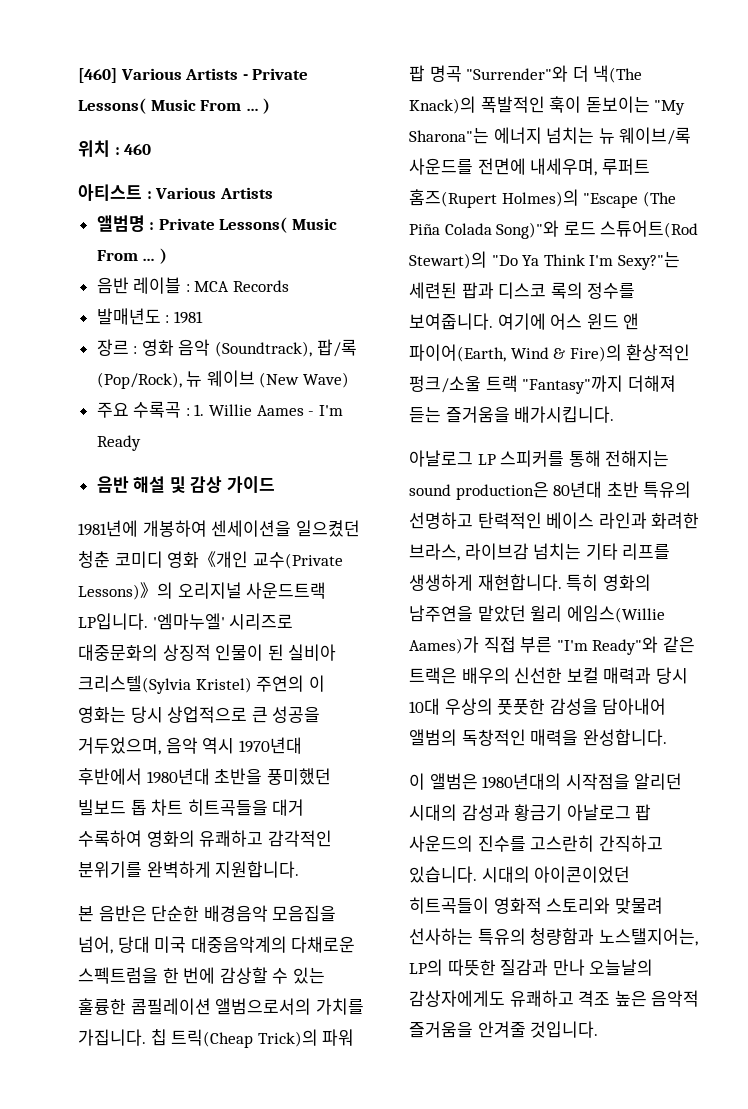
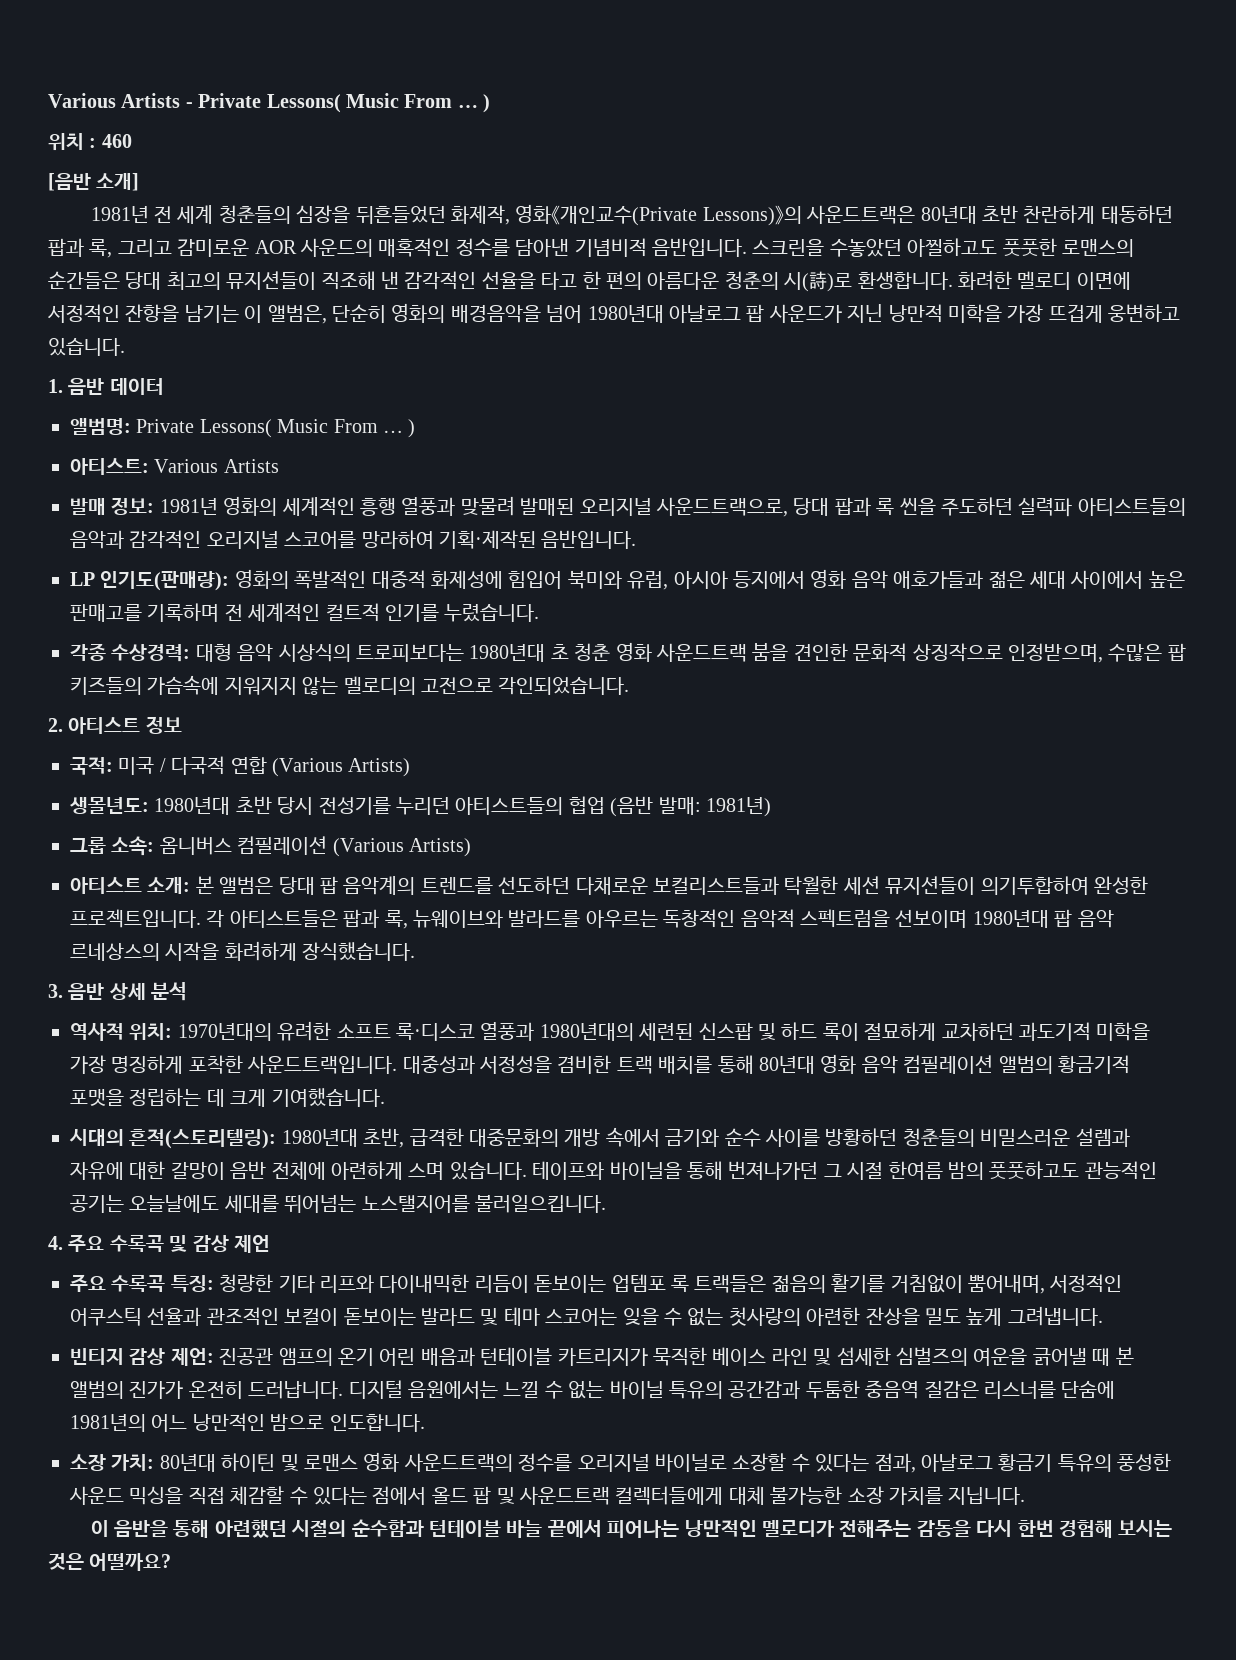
- [460] Various Artists - Private Lessons( Music From … )
+ Various Artists - Private Lessons( Music From … )
- 아티스트 : Various Artists
- 앨범명 : Private Lessons( Music From … )
- 음반 레이블 : MCA Records
- 발매년도 : 1981
- 장르 : 영화 음악 (Soundtrack), 팝/록 (Pop/Rock), 뉴 웨이브 (New Wave)
- 주요 수록곡 : 1. Willie Aames - I'm Ready
- 음반 해설 및 감상 가이드
- 1981년에 개봉하여 센세이션을 일으켰던 청춘 코미디 영화《개인 교수(Private Lessons)》의 오리지널 사운드트랙 LP입니다. '엠마누엘' 시리즈로 대중문화의 상징적 인물이 된 실비아 크리스텔(Sylvia Kristel) 주연의 이 영화는 당시 상업적으로 큰 성공을 거두었으며, 음악 역시 1970년대 후반에서 1980년대 초반을 풍미했던 빌보드 톱 차트 히트곡들을 대거 수록하여 영화의 유쾌하고 감각적인 분위기를 완벽하게 지원합니다.
- 본 음반은 단순한 배경음악 모음집을 넘어, 당대 미국 대중음악계의 다채로운 스펙트럼을 한 번에 감상할 수 있는 훌륭한 콤필레이션 앨범으로서의 가치를 가집니다. 칩 트릭(Cheap Trick)의 파워 팝 명곡 "Surrender"와 더 낵(The Knack)의 폭발적인 훅이 돋보이는 "My Sharona"는 에너지 넘치는 뉴 웨이브/록 사운드를 전면에 내세우며, 루퍼트 홈즈(Rupert Holmes)의 "Escape (The Piña Colada Song)"와 로드 스튜어트(Rod Stewart)의 "Do Ya Think I'm Sexy?"는 세련된 팝과 디스코 록의 정수를 보여줍니다. 여기에 어스 윈드 앤 파이어(Earth, Wind & Fire)의 환상적인 펑크/소울 트랙 "Fantasy"까지 더해져 듣는 즐거움을 배가시킵니다.
- 아날로그 LP 스피커를 통해 전해지는 sound production은 80년대 초반 특유의 선명하고 탄력적인 베이스 라인과 화려한 브라스, 라이브감 넘치는 기타 리프를 생생하게 재현합니다. 특히 영화의 남주연을 맡았던 윌리 에임스(Willie Aames)가 직접 부른 "I'm Ready"와 같은 트랙은 배우의 신선한 보컬 매력과 당시 10대 우상의 풋풋한 감성을 담아내어 앨범의 독창적인 매력을 완성합니다.
- 이 앨범은 1980년대의 시작점을 알리던 시대의 감성과 황금기 아날로그 팝 사운드의 진수를 고스란히 간직하고 있습니다. 시대의 아이콘이었던 히트곡들이 영화적 스토리와 맞물려 선사하는 특유의 청량함과 노스탤지어는, LP의 따뜻한 질감과 만나 오늘날의 감상자에게도 유쾌하고 격조 높은 음악적 즐거움을 안겨줄 것입니다.
+ [음반 소개]
+ 1981년 전 세계 청춘들의 심장을 뒤흔들었던 화제작, 영화《개인교수(Private Lessons)》의 사운드트랙은 80년대 초반 찬란하게 태동하던 팝과 록, 그리고 감미로운 AOR 사운드의 매혹적인 정수를 담아낸 기념비적 음반입니다. 스크린을 수놓았던 아찔하고도 풋풋한 로맨스의 순간들은 당대 최고의 뮤지션들이 직조해 낸 감각적인 선율을 타고 한 편의 아름다운 청춘의 시(詩)로 환생합니다. 화려한 멜로디 이면에 서정적인 잔향을 남기는 이 앨범은, 단순히 영화의 배경음악을 넘어 1980년대 아날로그 팝 사운드가 지닌 낭만적 미학을 가장 뜨겁게 웅변하고 있습니다.
+ 1. 음반 데이터
+ 앨범명: Private Lessons( Music From … )
+ 아티스트: Various Artists
+ 발매 정보: 1981년 영화의 세계적인 흥행 열풍과 맞물려 발매된 오리지널 사운드트랙으로, 당대 팝과 록 씬을 주도하던 실력파 아티스트들의 음악과 감각적인 오리지널 스코어를 망라하여 기획·제작된 음반입니다.
+ LP 인기도(판매량): 영화의 폭발적인 대중적 화제성에 힘입어 북미와 유럽, 아시아 등지에서 영화 음악 애호가들과 젊은 세대 사이에서 높은 판매고를 기록하며 전 세계적인 컬트적 인기를 누렸습니다.
+ 각종 수상경력: 대형 음악 시상식의 트로피보다는 1980년대 초 청춘 영화 사운드트랙 붐을 견인한 문화적 상징작으로 인정받으며, 수많은 팝 키즈들의 가슴속에 지워지지 않는 멜로디의 고전으로 각인되었습니다.
+ 2. 아티스트 정보
+ 국적: 미국 / 다국적 연합 (Various Artists)
+ 생몰년도: 1980년대 초반 당시 전성기를 누리던 아티스트들의 협업 (음반 발매: 1981년)
+ 그룹 소속: 옴니버스 컴필레이션 (Various Artists)
+ 아티스트 소개: 본 앨범은 당대 팝 음악계의 트렌드를 선도하던 다채로운 보컬리스트들과 탁월한 세션 뮤지션들이 의기투합하여 완성한 프로젝트입니다. 각 아티스트들은 팝과 록, 뉴웨이브와 발라드를 아우르는 독창적인 음악적 스펙트럼을 선보이며 1980년대 팝 음악 르네상스의 시작을 화려하게 장식했습니다.
+ 3. 음반 상세 분석
+ 역사적 위치: 1970년대의 유려한 소프트 록·디스코 열풍과 1980년대의 세련된 신스팝 및 하드 록이 절묘하게 교차하던 과도기적 미학을 가장 명징하게 포착한 사운드트랙입니다. 대중성과 서정성을 겸비한 트랙 배치를 통해 80년대 영화 음악 컴필레이션 앨범의 황금기적 포맷을 정립하는 데 크게 기여했습니다.
+ 시대의 흔적(스토리텔링): 1980년대 초반, 급격한 대중문화의 개방 속에서 금기와 순수 사이를 방황하던 청춘들의 비밀스러운 설렘과 자유에 대한 갈망이 음반 전체에 아련하게 스며 있습니다. 테이프와 바이닐을 통해 번져나가던 그 시절 한여름 밤의 풋풋하고도 관능적인 공기는 오늘날에도 세대를 뛰어넘는 노스탤지어를 불러일으킵니다.
+ 4. 주요 수록곡 및 감상 제언
+ 주요 수록곡 특징: 청량한 기타 리프와 다이내믹한 리듬이 돋보이는 업템포 록 트랙들은 젊음의 활기를 거침없이 뿜어내며, 서정적인 어쿠스틱 선율과 관조적인 보컬이 돋보이는 발라드 및 테마 스코어는 잊을 수 없는 첫사랑의 아련한 잔상을 밀도 높게 그려냅니다.
+ 빈티지 감상 제언: 진공관 앰프의 온기 어린 배음과 턴테이블 카트리지가 묵직한 베이스 라인 및 섬세한 심벌즈의 여운을 긁어낼 때 본 앨범의 진가가 온전히 드러납니다. 디지털 음원에서는 느낄 수 없는 바이닐 특유의 공간감과 두툼한 중음역 질감은 리스너를 단숨에 1981년의 어느 낭만적인 밤으로 인도합니다.
+ 소장 가치: 80년대 하이틴 및 로맨스 영화 사운드트랙의 정수를 오리지널 바이닐로 소장할 수 있다는 점과, 아날로그 황금기 특유의 풍성한 사운드 믹싱을 직접 체감할 수 있다는 점에서 올드 팝 및 사운드트랙 컬렉터들에게 대체 불가능한 소장 가치를 지닙니다.
+ 이 음반을 통해 아련했던 시절의 순수함과 턴테이블 바늘 끝에서 피어나는 낭만적인 멜로디가 전해주는 감동을 다시 한번 경험해 보시는 것은 어떨까요?

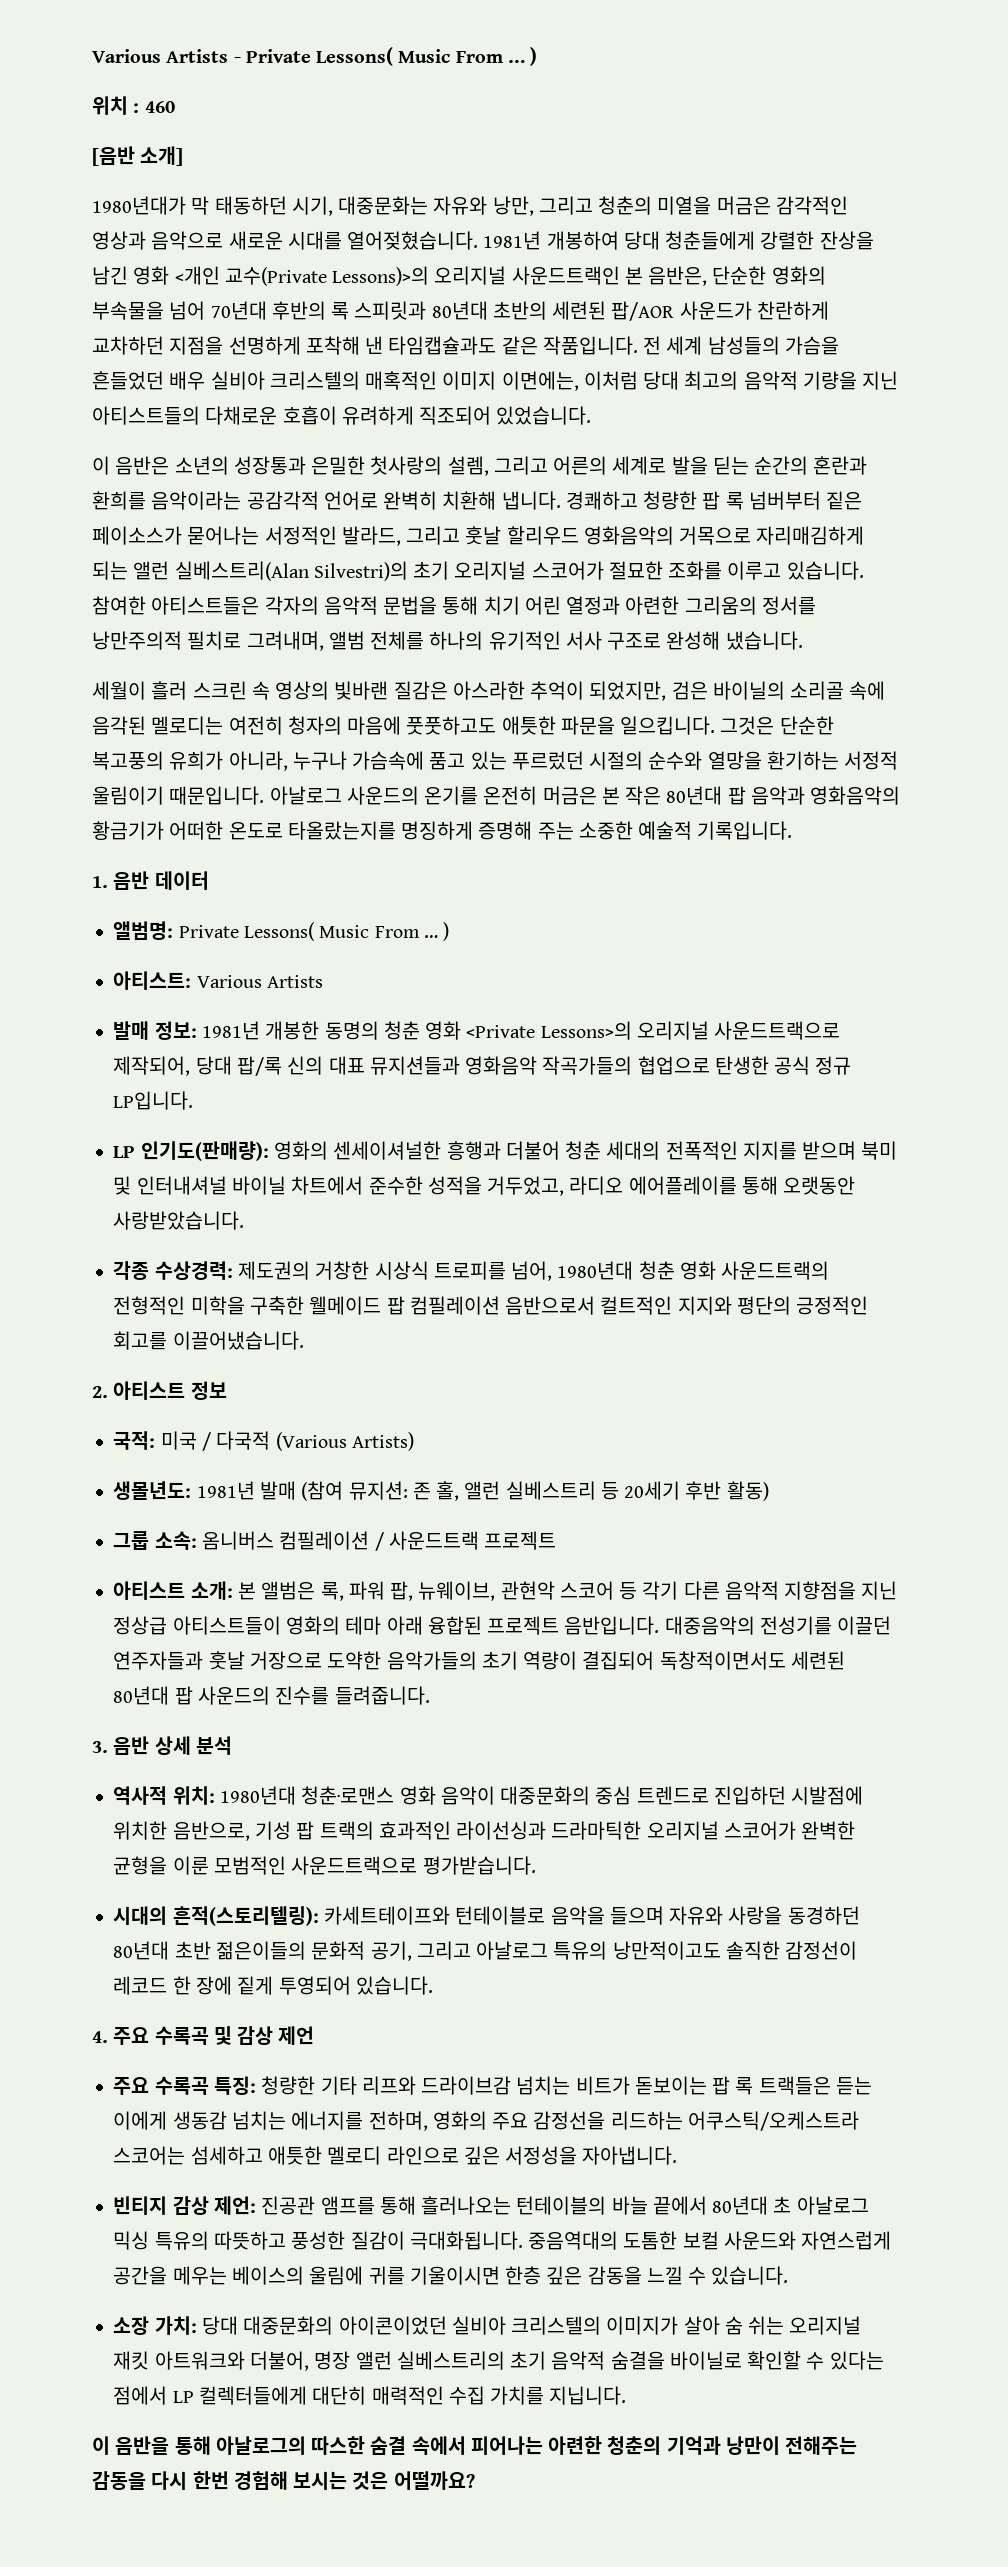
- 1981년 전 세계 청춘들의 심장을 뒤흔들었던 화제작, 영화《개인교수(Private Lessons)》의 사운드트랙은 80년대 초반 찬란하게 태동하던 팝과 록, 그리고 감미로운 AOR 사운드의 매혹적인 정수를 담아낸 기념비적 음반입니다. 스크린을 수놓았던 아찔하고도 풋풋한 로맨스의 순간들은 당대 최고의 뮤지션들이 직조해 낸 감각적인 선율을 타고 한 편의 아름다운 청춘의 시(詩)로 환생합니다. 화려한 멜로디 이면에 서정적인 잔향을 남기는 이 앨범은, 단순히 영화의 배경음악을 넘어 1980년대 아날로그 팝 사운드가 지닌 낭만적 미학을 가장 뜨겁게 웅변하고 있습니다.
+ 1980년대가 막 태동하던 시기, 대중문화는 자유와 낭만, 그리고 청춘의 미열을 머금은 감각적인 영상과 음악으로 새로운 시대를 열어젖혔습니다. 1981년 개봉하여 당대 청춘들에게 강렬한 잔상을 남긴 영화 <개인 교수(Private Lessons)>의 오리지널 사운드트랙인 본 음반은, 단순한 영화의 부속물을 넘어 70년대 후반의 록 스피릿과 80년대 초반의 세련된 팝/AOR 사운드가 찬란하게 교차하던 지점을 선명하게 포착해 낸 타임캡슐과도 같은 작품입니다. 전 세계 남성들의 가슴을 흔들었던 배우 실비아 크리스텔의 매혹적인 이미지 이면에는, 이처럼 당대 최고의 음악적 기량을 지닌 아티스트들의 다채로운 호흡이 유려하게 직조되어 있었습니다.
+ 이 음반은 소년의 성장통과 은밀한 첫사랑의 설렘, 그리고 어른의 세계로 발을 딛는 순간의 혼란과 환희를 음악이라는 공감각적 언어로 완벽히 치환해 냅니다. 경쾌하고 청량한 팝 록 넘버부터 짙은 페이소스가 묻어나는 서정적인 발라드, 그리고 훗날 할리우드 영화음악의 거목으로 자리매김하게 되는 앨런 실베스트리(Alan Silvestri)의 초기 오리지널 스코어가 절묘한 조화를 이루고 있습니다. 참여한 아티스트들은 각자의 음악적 문법을 통해 치기 어린 열정과 아련한 그리움의 정서를 낭만주의적 필치로 그려내며, 앨범 전체를 하나의 유기적인 서사 구조로 완성해 냈습니다.
+ 세월이 흘러 스크린 속 영상의 빛바랜 질감은 아스라한 추억이 되었지만, 검은 바이닐의 소리골 속에 음각된 멜로디는 여전히 청자의 마음에 풋풋하고도 애틋한 파문을 일으킵니다. 그것은 단순한 복고풍의 유희가 아니라, 누구나 가슴속에 품고 있는 푸르렀던 시절의 순수와 열망을 환기하는 서정적 울림이기 때문입니다. 아날로그 사운드의 온기를 온전히 머금은 본 작은 80년대 팝 음악과 영화음악의 황금기가 어떠한 온도로 타올랐는지를 명징하게 증명해 주는 소중한 예술적 기록입니다.
- 발매 정보: 1981년 영화의 세계적인 흥행 열풍과 맞물려 발매된 오리지널 사운드트랙으로, 당대 팝과 록 씬을 주도하던 실력파 아티스트들의 음악과 감각적인 오리지널 스코어를 망라하여 기획·제작된 음반입니다.
- LP 인기도(판매량): 영화의 폭발적인 대중적 화제성에 힘입어 북미와 유럽, 아시아 등지에서 영화 음악 애호가들과 젊은 세대 사이에서 높은 판매고를 기록하며 전 세계적인 컬트적 인기를 누렸습니다.
- 각종 수상경력: 대형 음악 시상식의 트로피보다는 1980년대 초 청춘 영화 사운드트랙 붐을 견인한 문화적 상징작으로 인정받으며, 수많은 팝 키즈들의 가슴속에 지워지지 않는 멜로디의 고전으로 각인되었습니다.
+ 발매 정보: 1981년 개봉한 동명의 청춘 영화 <Private Lessons>의 오리지널 사운드트랙으로 제작되어, 당대 팝/록 신의 대표 뮤지션들과 영화음악 작곡가들의 협업으로 탄생한 공식 정규 LP입니다.
+ LP 인기도(판매량): 영화의 센세이셔널한 흥행과 더불어 청춘 세대의 전폭적인 지지를 받으며 북미 및 인터내셔널 바이닐 차트에서 준수한 성적을 거두었고, 라디오 에어플레이를 통해 오랫동안 사랑받았습니다.
+ 각종 수상경력: 제도권의 거창한 시상식 트로피를 넘어, 1980년대 청춘 영화 사운드트랙의 전형적인 미학을 구축한 웰메이드 팝 컴필레이션 음반으로서 컬트적인 지지와 평단의 긍정적인 회고를 이끌어냈습니다.
- 국적: 미국 / 다국적 연합 (Various Artists)
+ 국적: 미국 / 다국적 (Various Artists)
- 생몰년도: 1980년대 초반 당시 전성기를 누리던 아티스트들의 협업 (음반 발매: 1981년)
+ 생몰년도: 1981년 발매 (참여 뮤지션: 존 홀, 앨런 실베스트리 등 20세기 후반 활동)
- 그룹 소속: 옴니버스 컴필레이션 (Various Artists)
+ 그룹 소속: 옴니버스 컴필레이션 / 사운드트랙 프로젝트
- 아티스트 소개: 본 앨범은 당대 팝 음악계의 트렌드를 선도하던 다채로운 보컬리스트들과 탁월한 세션 뮤지션들이 의기투합하여 완성한 프로젝트입니다. 각 아티스트들은 팝과 록, 뉴웨이브와 발라드를 아우르는 독창적인 음악적 스펙트럼을 선보이며 1980년대 팝 음악 르네상스의 시작을 화려하게 장식했습니다.
+ 아티스트 소개: 본 앨범은 록, 파워 팝, 뉴웨이브, 관현악 스코어 등 각기 다른 음악적 지향점을 지닌 정상급 아티스트들이 영화의 테마 아래 융합된 프로젝트 음반입니다. 대중음악의 전성기를 이끌던 연주자들과 훗날 거장으로 도약한 음악가들의 초기 역량이 결집되어 독창적이면서도 세련된 80년대 팝 사운드의 진수를 들려줍니다.
- 역사적 위치: 1970년대의 유려한 소프트 록·디스코 열풍과 1980년대의 세련된 신스팝 및 하드 록이 절묘하게 교차하던 과도기적 미학을 가장 명징하게 포착한 사운드트랙입니다. 대중성과 서정성을 겸비한 트랙 배치를 통해 80년대 영화 음악 컴필레이션 앨범의 황금기적 포맷을 정립하는 데 크게 기여했습니다.
- 시대의 흔적(스토리텔링): 1980년대 초반, 급격한 대중문화의 개방 속에서 금기와 순수 사이를 방황하던 청춘들의 비밀스러운 설렘과 자유에 대한 갈망이 음반 전체에 아련하게 스며 있습니다. 테이프와 바이닐을 통해 번져나가던 그 시절 한여름 밤의 풋풋하고도 관능적인 공기는 오늘날에도 세대를 뛰어넘는 노스탤지어를 불러일으킵니다.
+ 역사적 위치: 1980년대 청춘·로맨스 영화 음악이 대중문화의 중심 트렌드로 진입하던 시발점에 위치한 음반으로, 기성 팝 트랙의 효과적인 라이선싱과 드라마틱한 오리지널 스코어가 완벽한 균형을 이룬 모범적인 사운드트랙으로 평가받습니다.
+ 시대의 흔적(스토리텔링): 카세트테이프와 턴테이블로 음악을 들으며 자유와 사랑을 동경하던 80년대 초반 젊은이들의 문화적 공기, 그리고 아날로그 특유의 낭만적이고도 솔직한 감정선이 레코드 한 장에 짙게 투영되어 있습니다.
- 주요 수록곡 특징: 청량한 기타 리프와 다이내믹한 리듬이 돋보이는 업템포 록 트랙들은 젊음의 활기를 거침없이 뿜어내며, 서정적인 어쿠스틱 선율과 관조적인 보컬이 돋보이는 발라드 및 테마 스코어는 잊을 수 없는 첫사랑의 아련한 잔상을 밀도 높게 그려냅니다.
- 빈티지 감상 제언: 진공관 앰프의 온기 어린 배음과 턴테이블 카트리지가 묵직한 베이스 라인 및 섬세한 심벌즈의 여운을 긁어낼 때 본 앨범의 진가가 온전히 드러납니다. 디지털 음원에서는 느낄 수 없는 바이닐 특유의 공간감과 두툼한 중음역 질감은 리스너를 단숨에 1981년의 어느 낭만적인 밤으로 인도합니다.
- 소장 가치: 80년대 하이틴 및 로맨스 영화 사운드트랙의 정수를 오리지널 바이닐로 소장할 수 있다는 점과, 아날로그 황금기 특유의 풍성한 사운드 믹싱을 직접 체감할 수 있다는 점에서 올드 팝 및 사운드트랙 컬렉터들에게 대체 불가능한 소장 가치를 지닙니다.
+ 주요 수록곡 특징: 청량한 기타 리프와 드라이브감 넘치는 비트가 돋보이는 팝 록 트랙들은 듣는 이에게 생동감 넘치는 에너지를 전하며, 영화의 주요 감정선을 리드하는 어쿠스틱/오케스트라 스코어는 섬세하고 애틋한 멜로디 라인으로 깊은 서정성을 자아냅니다.
+ 빈티지 감상 제언: 진공관 앰프를 통해 흘러나오는 턴테이블의 바늘 끝에서 80년대 초 아날로그 믹싱 특유의 따뜻하고 풍성한 질감이 극대화됩니다. 중음역대의 도톰한 보컬 사운드와 자연스럽게 공간을 메우는 베이스의 울림에 귀를 기울이시면 한층 깊은 감동을 느낄 수 있습니다.
+ 소장 가치: 당대 대중문화의 아이콘이었던 실비아 크리스텔의 이미지가 살아 숨 쉬는 오리지널 재킷 아트워크와 더불어, 명장 앨런 실베스트리의 초기 음악적 숨결을 바이닐로 확인할 수 있다는 점에서 LP 컬렉터들에게 대단히 매력적인 수집 가치를 지닙니다.
- 이 음반을 통해 아련했던 시절의 순수함과 턴테이블 바늘 끝에서 피어나는 낭만적인 멜로디가 전해주는 감동을 다시 한번 경험해 보시는 것은 어떨까요?
+ 이 음반을 통해 아날로그의 따스한 숨결 속에서 피어나는 아련한 청춘의 기억과 낭만이 전해주는 감동을 다시 한번 경험해 보시는 것은 어떨까요?

